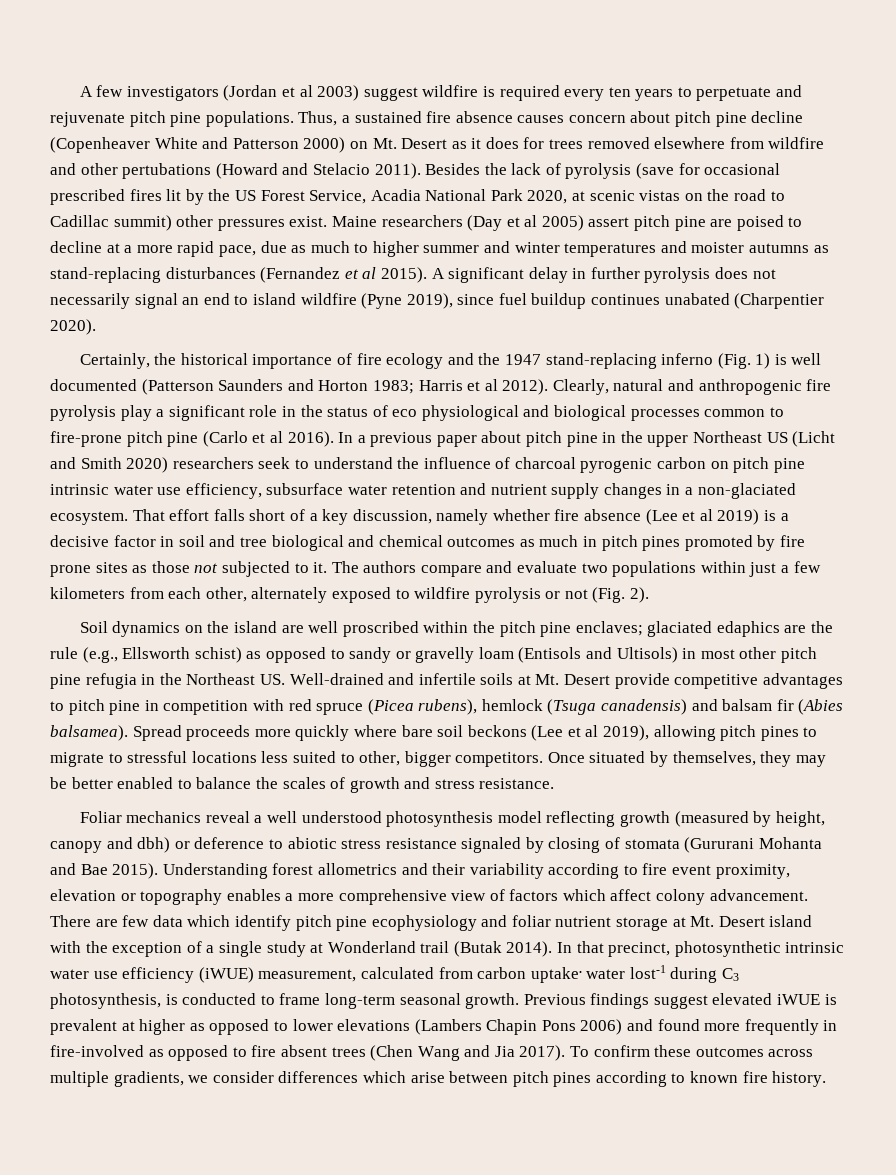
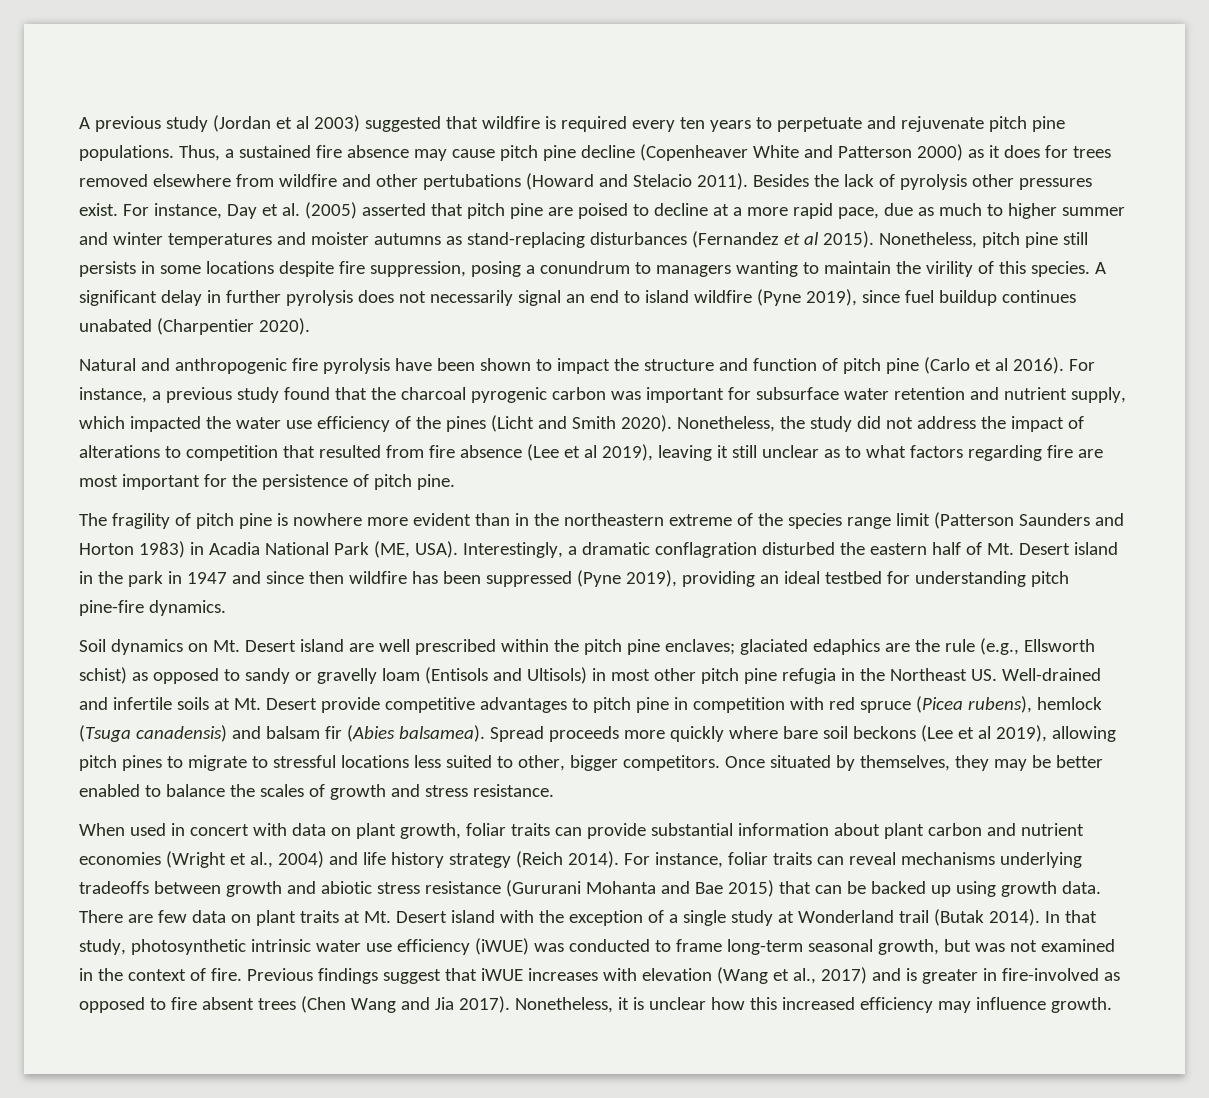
- A few investigators (Jordan et al 2003) suggest wildfire is required every ten years to perpetuate and rejuvenate pitch pine populations.
+ A previous study (Jordan et al 2003) suggested that wildfire is required every ten years to perpetuate and rejuvenate pitch pine populations.
- Thus, a sustained fire absence causes concern about pitch pine decline (Copenheaver White and Patterson 2000) on Mt. Desert as it does for trees removed elsewhere from wildfire and other pertubations (Howard and Stelacio 2011).
+ Thus, a sustained fire absence may cause pitch pine decline (Copenheaver White and Patterson 2000) as it does for trees removed elsewhere from wildfire and other pertubations (Howard and Stelacio 2011).
- Besides the lack of pyrolysis (save for occasional prescribed fires lit by the US Forest Service, Acadia National Park 2020, at scenic vistas on the road to Cadillac summit) other pressures exist. Maine researchers (Day et al 2005) assert pitch pine are poised to decline at a more rapid pace, due as much to higher summer and winter temperatures and moister autumns as stand-replacing disturbances (Fernandez et al 2015).
+ Besides the lack of pyrolysis other pressures exist. For instance, Day et al. (2005) asserted that pitch pine are poised to decline at a more rapid pace, due as much to higher summer and winter temperatures and moister autumns as stand-replacing disturbances (Fernandez et al 2015).
+ Nonetheless, pitch pine still persists in some locations despite fire suppression, posing a conundrum to managers wanting to maintain the virility of this species.
- Certainly, the historical importance of fire ecology and the 1947 stand-replacing inferno (Fig. 1) is well documented (Patterson Saunders and Horton 1983; Harris et al 2012). Clearly, natural and anthropogenic fire pyrolysis play a significant role in the status of eco physiological and biological processes common to fire-prone pitch pine (Carlo et al 2016).
+ Natural and anthropogenic fire pyrolysis have been shown to impact the structure and function of pitch pine (Carlo et al 2016).
- In a previous paper about pitch pine in the upper Northeast US (Licht and Smith 2020) researchers seek to understand the influence of charcoal pyrogenic carbon on pitch pine intrinsic water use efficiency, subsurface water retention and nutrient supply changes in a non-glaciated ecosystem. That effort falls short of a key discussion, namely whether fire absence (Lee et al 2019) is a decisive factor in soil and tree biological and chemical outcomes as much in pitch pines promoted by fire prone sites as those not subjected to it. The authors compare and evaluate two populations within just a few kilometers from each other, alternately exposed to wildfire pyrolysis or not (Fig. 2).
+ For instance, a previous study found that the charcoal pyrogenic carbon was important for subsurface water retention and nutrient supply, which impacted the water use efficiency of the pines (Licht and Smith 2020). Nonetheless, the study did not address the impact of alterations to competition that resulted from fire absence (Lee et al 2019), leaving it still unclear as to what factors regarding fire are most important for the persistence of pitch pine.
+ The fragility of pitch pine is nowhere more evident than in the northeastern extreme of the species range limit (Patterson Saunders and Horton 1983) in Acadia National Park (ME, USA). Interestingly, a dramatic conflagration disturbed the eastern half of Mt. Desert island in the park in 1947 and since then wildfire has been suppressed (Pyne 2019), providing an ideal testbed for understanding pitch pine-fire dynamics.
- Soil dynamics on the island are well proscribed within the pitch pine enclaves;
+ Soil dynamics on Mt. Desert island are well prescribed within the pitch pine enclaves;
- Foliar mechanics reveal a well understood photosynthesis model reflecting growth (measured by height, canopy and dbh) or deference to abiotic stress resistance signaled by closing of stomata (Gururani Mohanta and Bae 2015). Understanding forest allometrics and their variability according to fire event proximity, elevation or topography enables a more comprehensive view of factors which affect colony advancement. There are few data which identify pitch pine ecophysiology and foliar nutrient storage at Mt. Desert island with the exception of a single study at Wonderland trail (Butak 2014).
+ When used in concert with data on plant growth, foliar traits can provide substantial information about plant carbon and nutrient economies (Wright et al., 2004) and life history strategy (Reich 2014). For instance, foliar traits can reveal mechanisms underlying tradeoffs between growth and abiotic stress resistance (Gururani Mohanta and Bae 2015) that can be backed up using growth data. There are few data on plant traits at Mt. Desert island with the exception of a single study at Wonderland trail (Butak 2014).
- In that precinct, photosynthetic intrinsic water use efficiency (iWUE) measurement, calculated from carbon uptake. water lost-1 during C3 photosynthesis, is conducted to frame long-term seasonal growth. Previous findings suggest elevated iWUE is prevalent at higher as opposed to lower elevations (Lambers Chapin Pons 2006) and found more frequently in fire-involved as opposed to fire absent trees (Chen Wang and Jia 2017).
+ In that study, photosynthetic intrinsic water use efficiency (iWUE) was conducted to frame long-term seasonal growth, but was not examined in the context of fire. Previous findings suggest that iWUE increases with elevation (Wang et al., 2017) and is greater in fire-involved as opposed to fire absent trees (Chen Wang and Jia 2017).
- To confirm these outcomes across multiple gradients, we consider differences which arise between pitch pines according to known fire history.
+ Nonetheless, it is unclear how this increased efficiency may influence growth.

